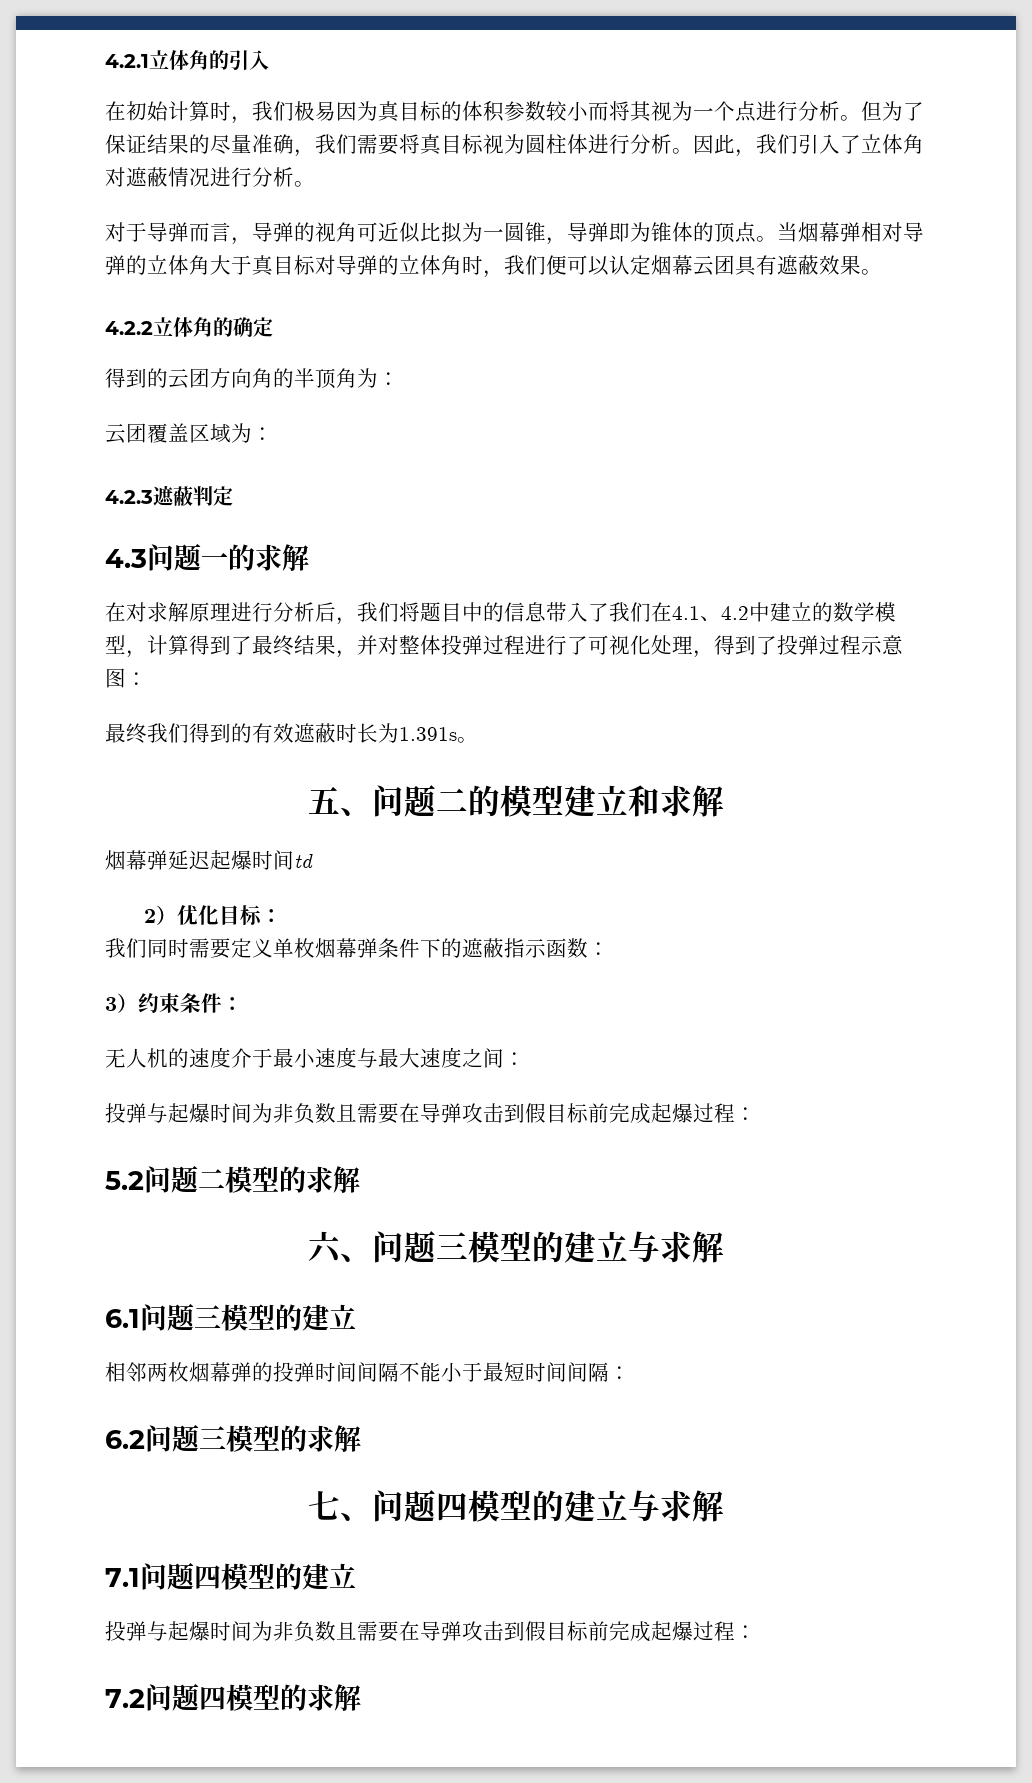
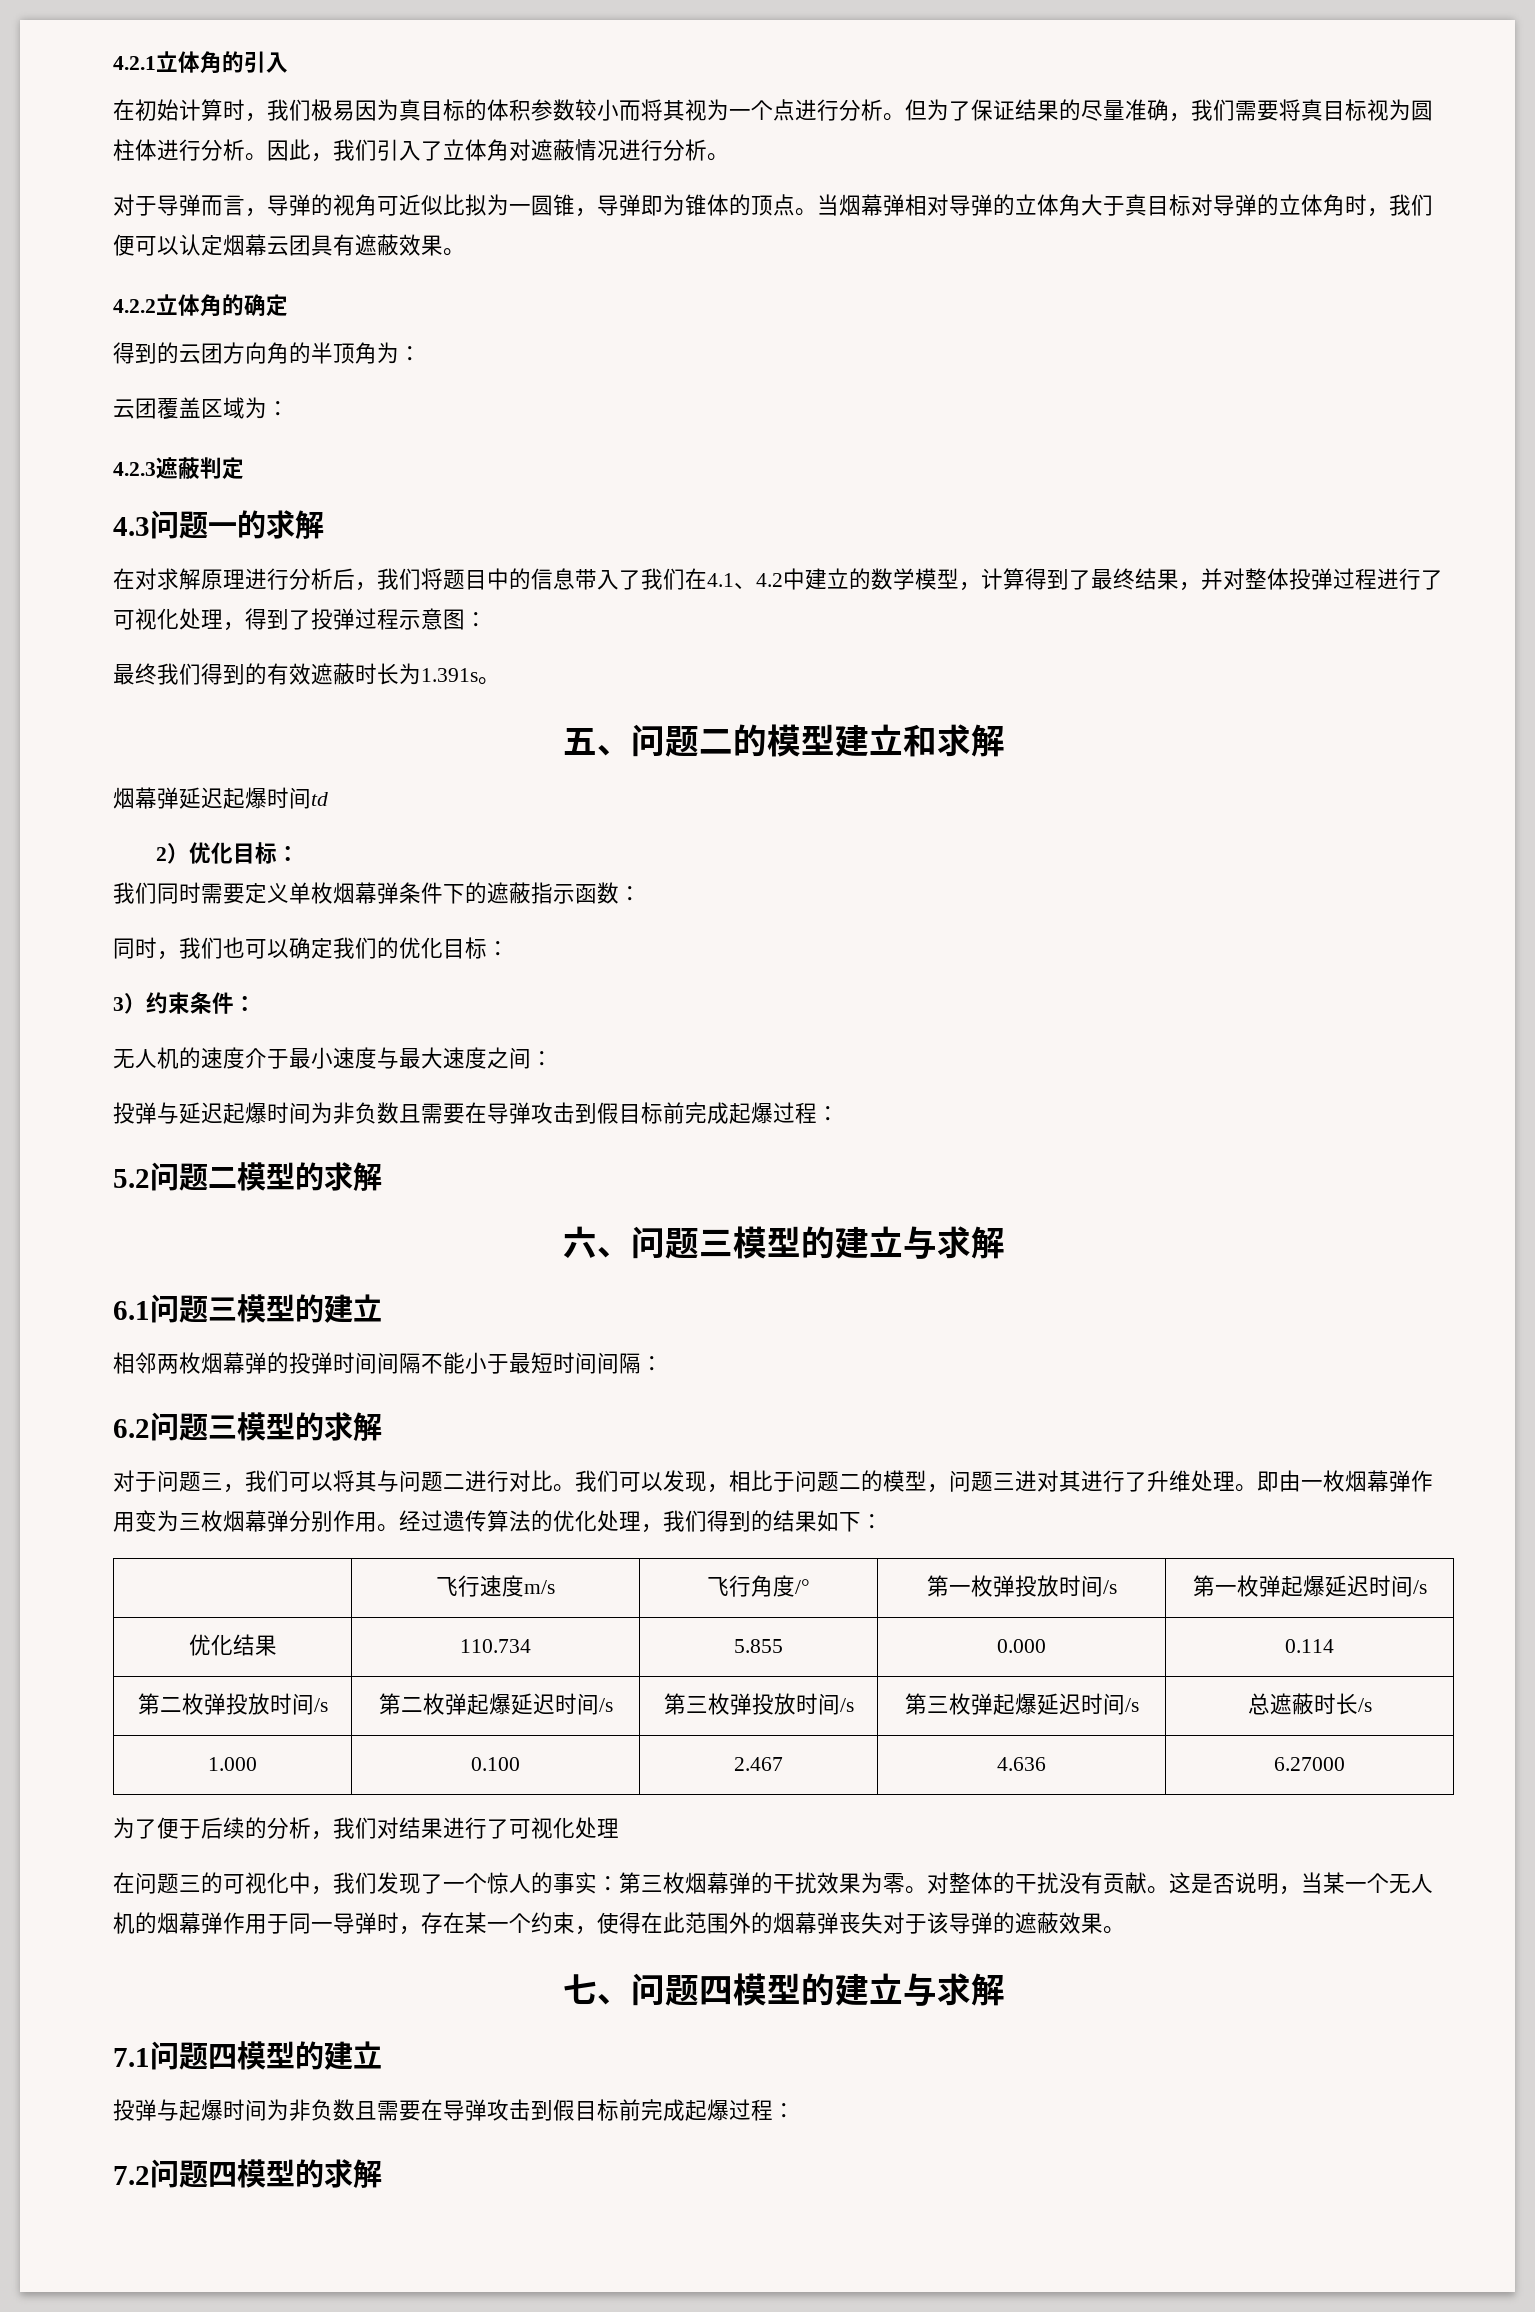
+ 同时，我们也可以确定我们的优化目标：
  无人机的速度介于最小速度与最大速度之间：
- 投弹与起爆时间为非负数且需要在导弹攻击到假目标前完成起爆过程：
+ 投弹与延迟起爆时间为非负数且需要在导弹攻击到假目标前完成起爆过程：
+ 对于问题三，我们可以将其与问题二进行对比。我们可以发现，相比于问题二的模型，问题三进对其进行了升维处理。即由一枚烟幕弹作用变为三枚烟幕弹分别作用。经过遗传算法的优化处理，我们得到的结果如下：
+ | 飞行速度m/s | 飞行角度/° | 第一枚弹投放时间/s | 第一枚弹起爆延迟时间/s
+ 优化结果 | 110.734 | 5.855 | 0.000 | 0.114
+ 第二枚弹投放时间/s | 第二枚弹起爆延迟时间/s | 第三枚弹投放时间/s | 第三枚弹起爆延迟时间/s | 总遮蔽时长/s
+ 1.000 | 0.100 | 2.467 | 4.636 | 6.27000
+ 为了便于后续的分析，我们对结果进行了可视化处理
+ 在问题三的可视化中，我们发现了一个惊人的事实：第三枚烟幕弹的干扰效果为零。对整体的干扰没有贡献。这是否说明，当某一个无人机的烟幕弹作用于同一导弹时，存在某一个约束，使得在此范围外的烟幕弹丧失对于该导弹的遮蔽效果。

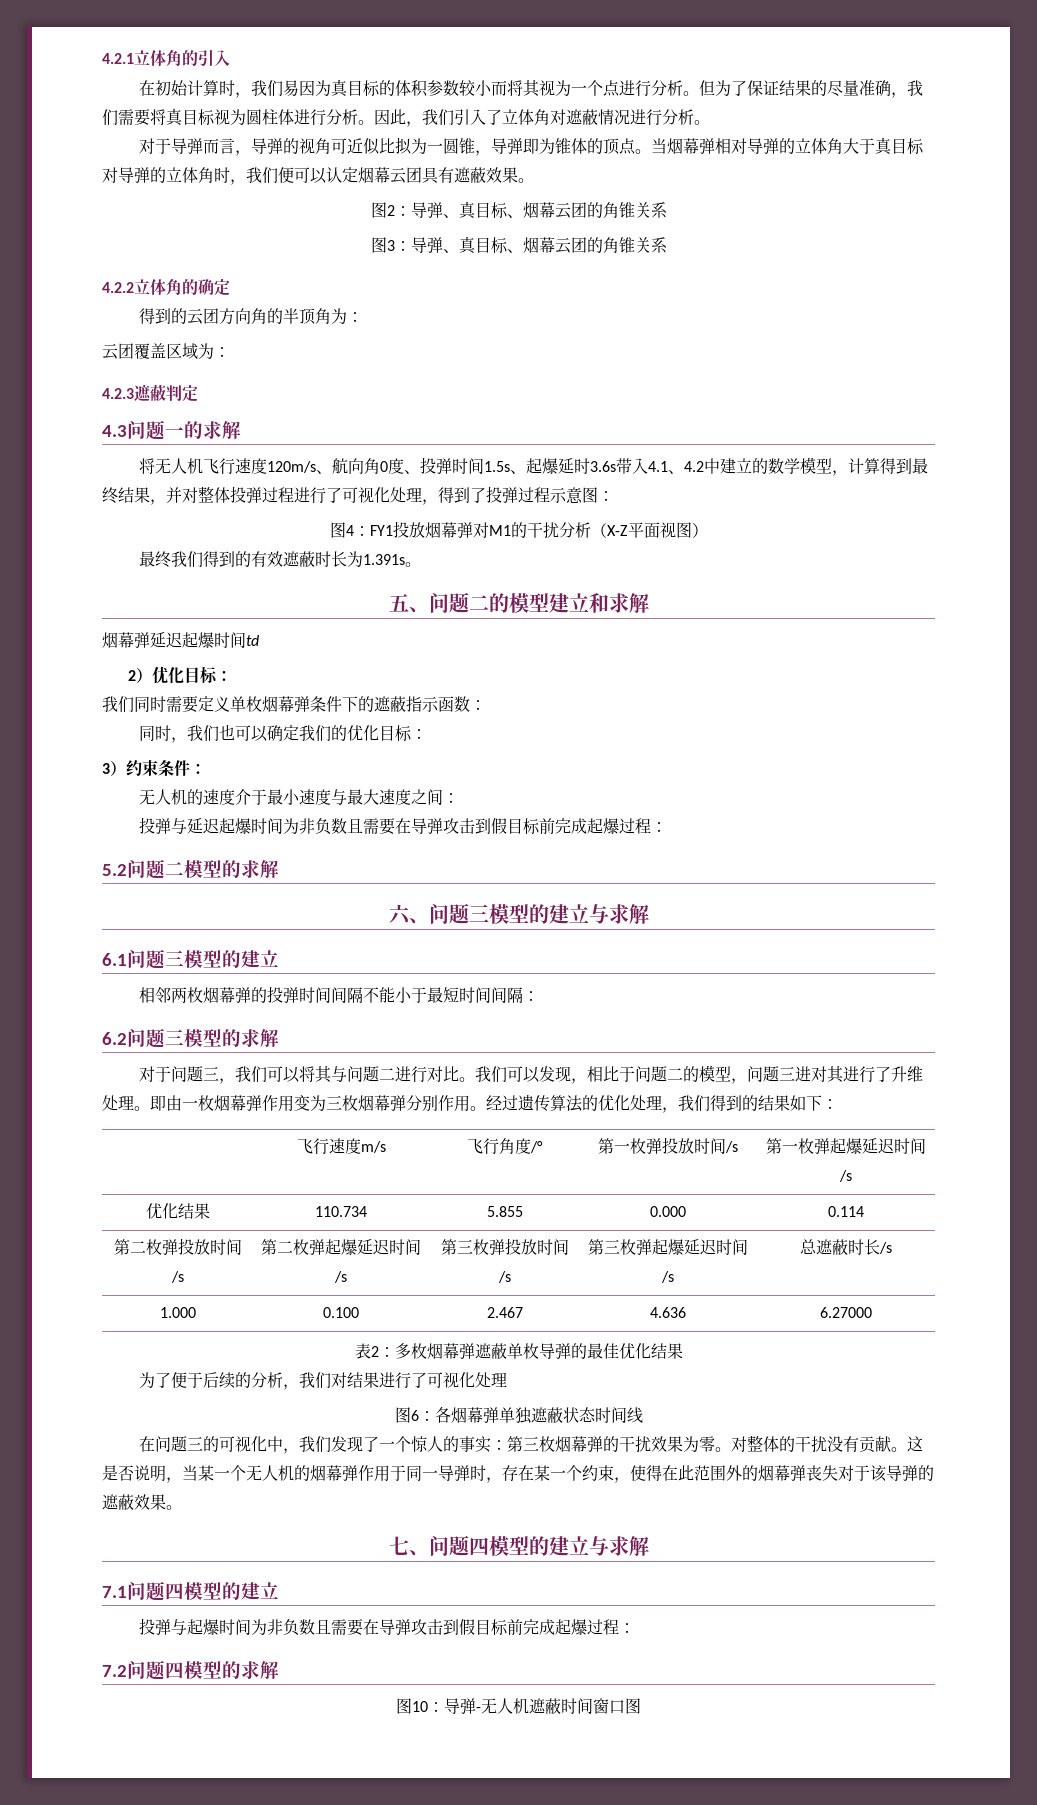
- 在初始计算时，我们极易因为真目标的体积参数较小而将其视为一个点进行分析。
+ 在初始计算时，我们易因为真目标的体积参数较小而将其视为一个点进行分析。
+ 图2：导弹、真目标、烟幕云团的角锥关系
+ 图3：导弹、真目标、烟幕云团的角锥关系
- 在对求解原理进行分析后，我们将题目中的信息带入了我们在4.1、4.2中建立的数学模型，计算得到了最终结果，并对整体投弹过程进行了可视化处理，得到了投弹过程示意图：
+ 将无人机飞行速度120m/s、航向角0度、投弹时间1.5s、起爆延时3.6s带入4.1、4.2中建立的数学模型，计算得到最终结果，并对整体投弹过程进行了可视化处理，得到了投弹过程示意图：
+ 图4：FY1投放烟幕弹对M1的干扰分析（X-Z平面视图）
+ 表2：多枚烟幕弹遮蔽单枚导弹的最佳优化结果
+ 图6：各烟幕弹单独遮蔽状态时间线
+ 图10：导弹-无人机遮蔽时间窗口图

